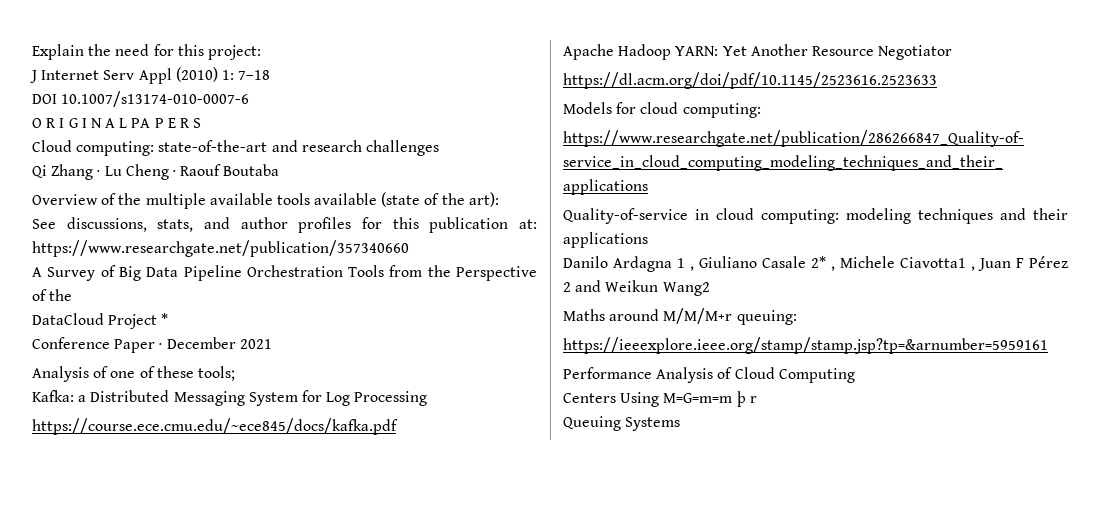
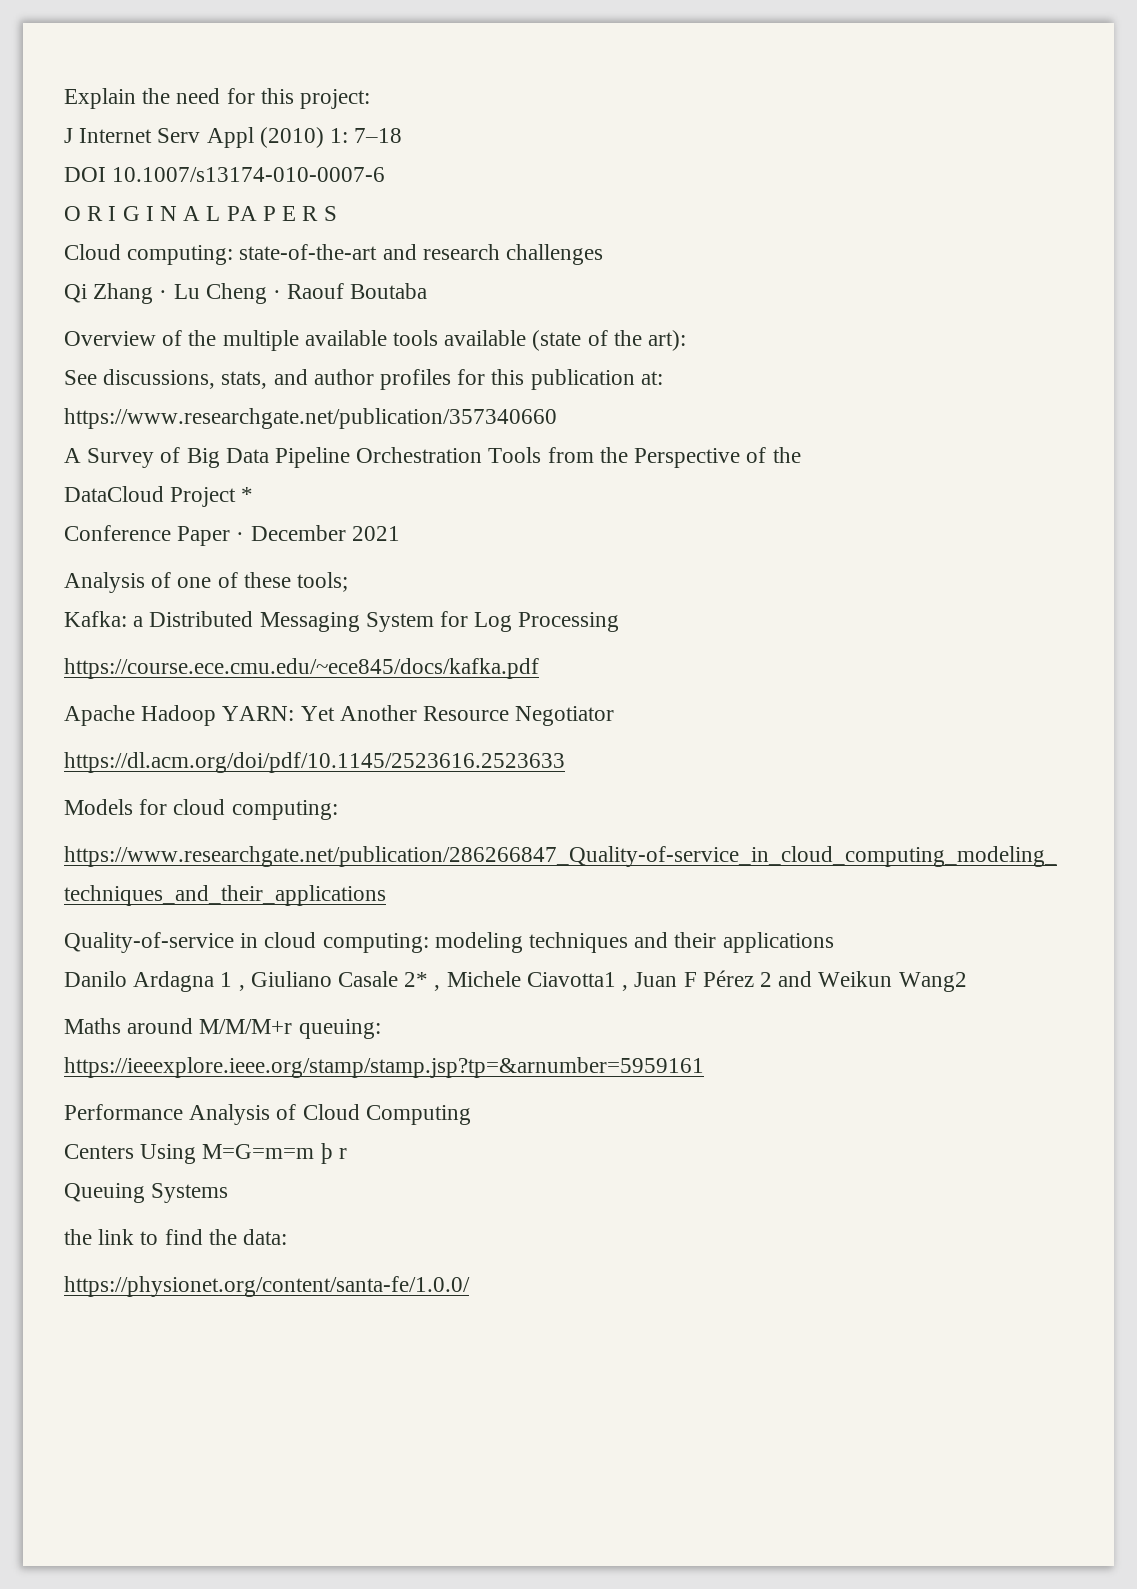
+ the link to find the data:
+ https://physionet.org/content/santa-fe/1.0.0/

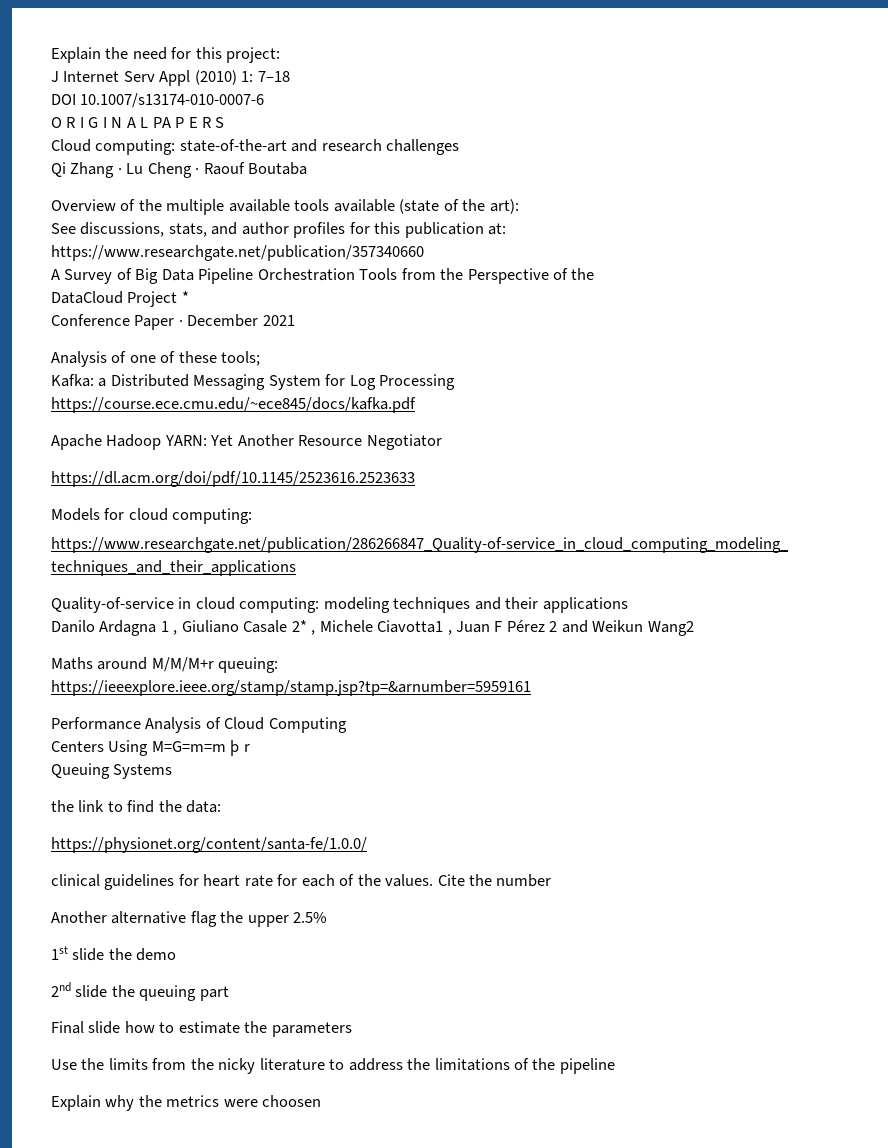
+ clinical guidelines for heart rate for each of the values. Cite the number
+ Another alternative flag the upper 2.5%
+ 1st slide the demo
+ 2nd slide the queuing part
+ Final slide how to estimate the parameters
+ Use the limits from the nicky literature to address the limitations of the pipeline
+ Explain why the metrics were choosen

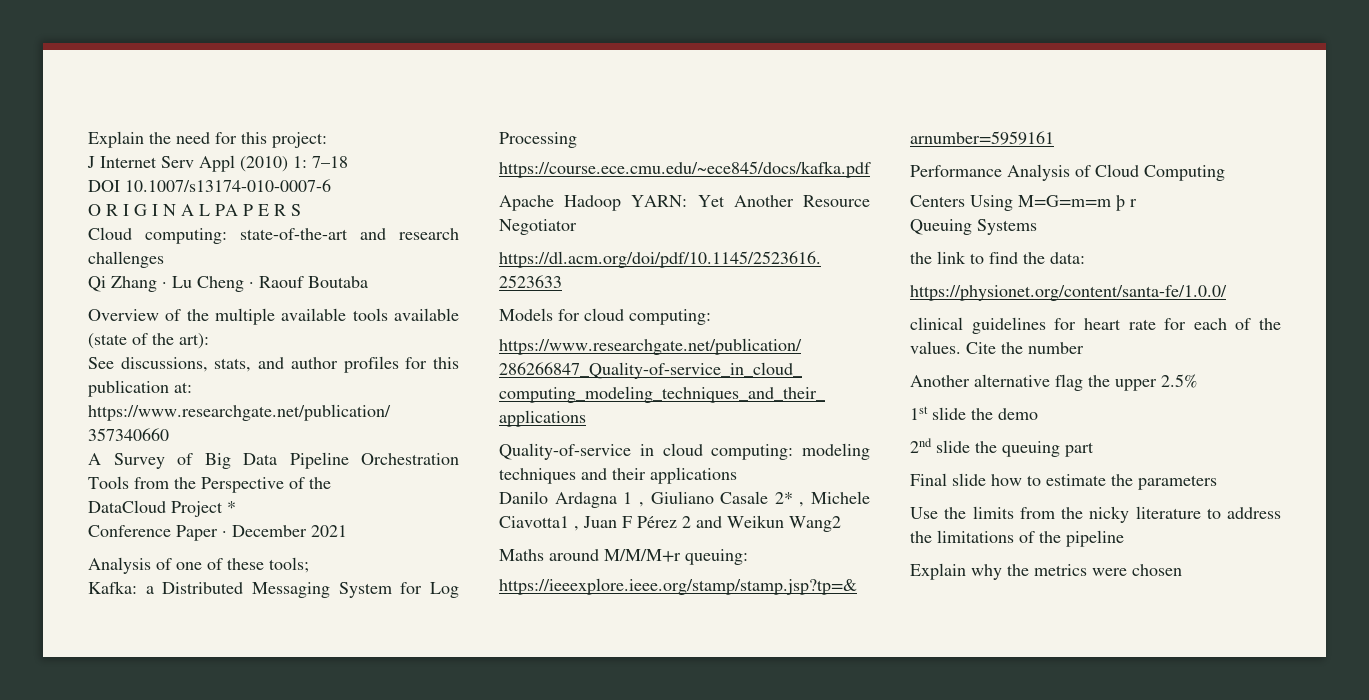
- Explain why the metrics were choosen
+ Explain why the metrics were chosen

